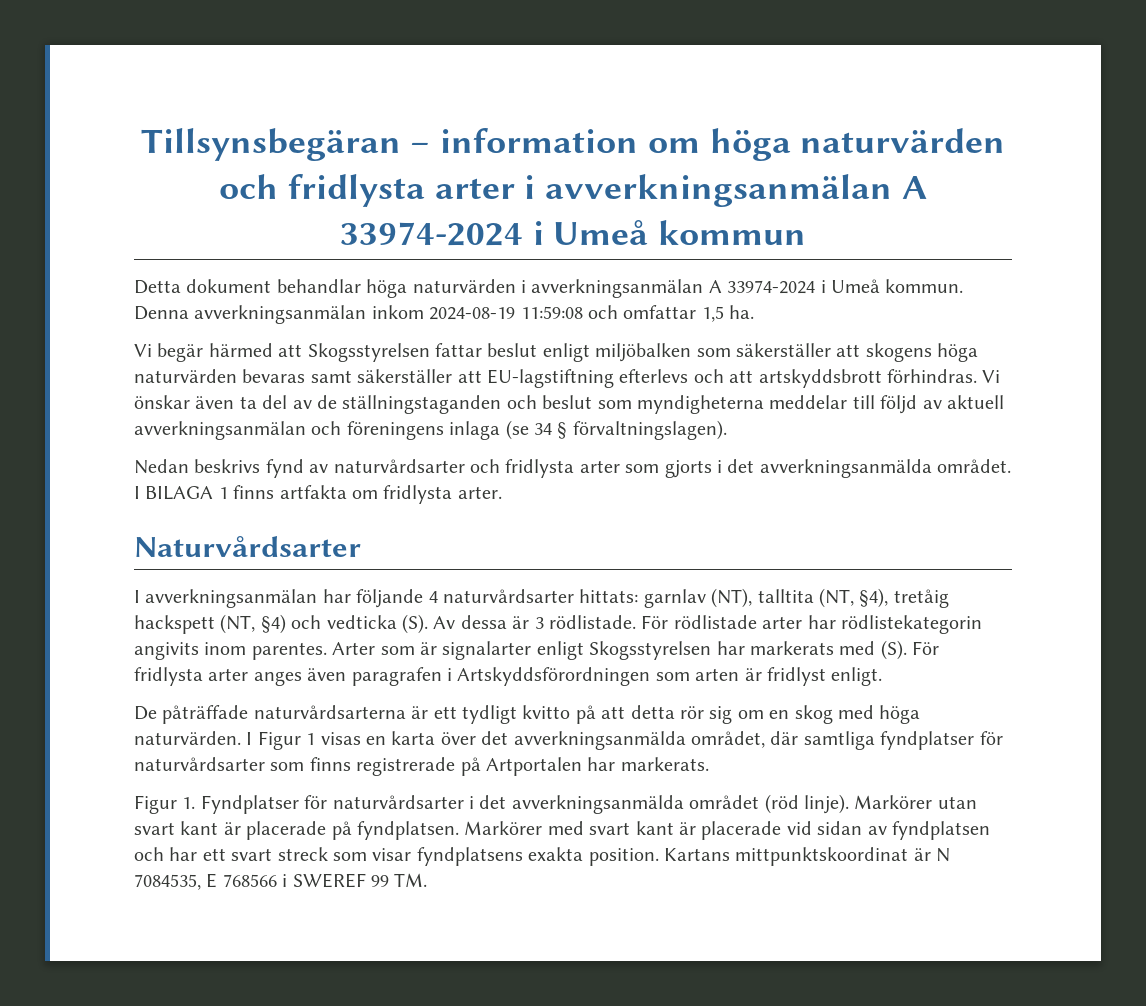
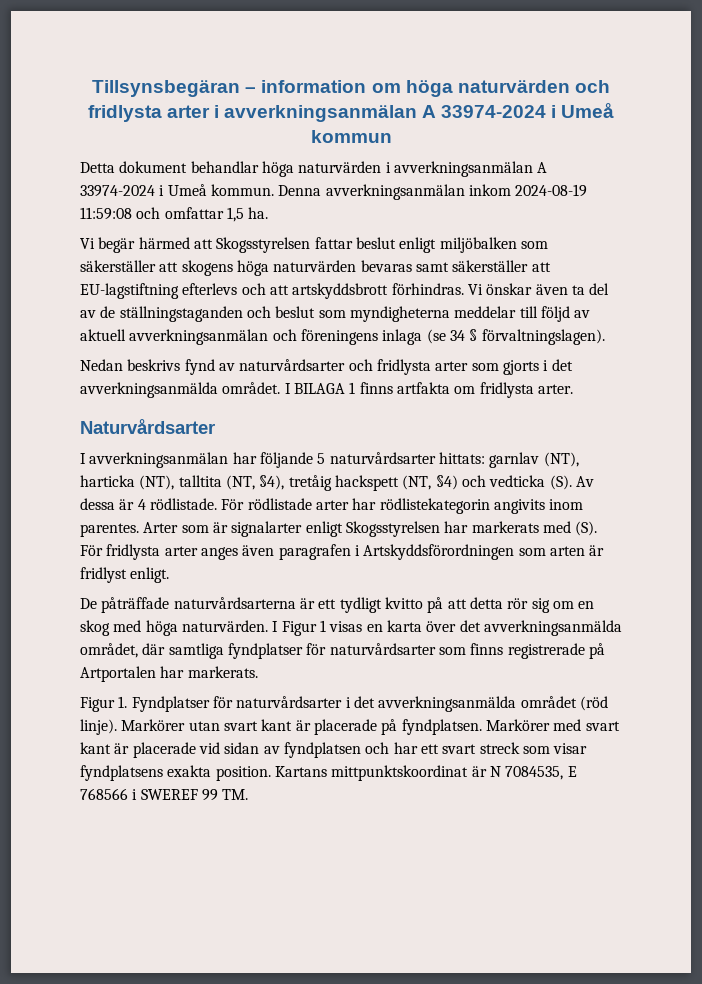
- I avverkningsanmälan har följande 4 naturvårdsarter hittats: garnlav (NT), talltita (NT, §4), tretåig hackspett (NT, §4) och vedticka (S). Av dessa är 3 rödlistade.
+ I avverkningsanmälan har följande 5 naturvårdsarter hittats: garnlav (NT), harticka (NT), talltita (NT, §4), tretåig hackspett (NT, §4) och vedticka (S). Av dessa är 4 rödlistade.

